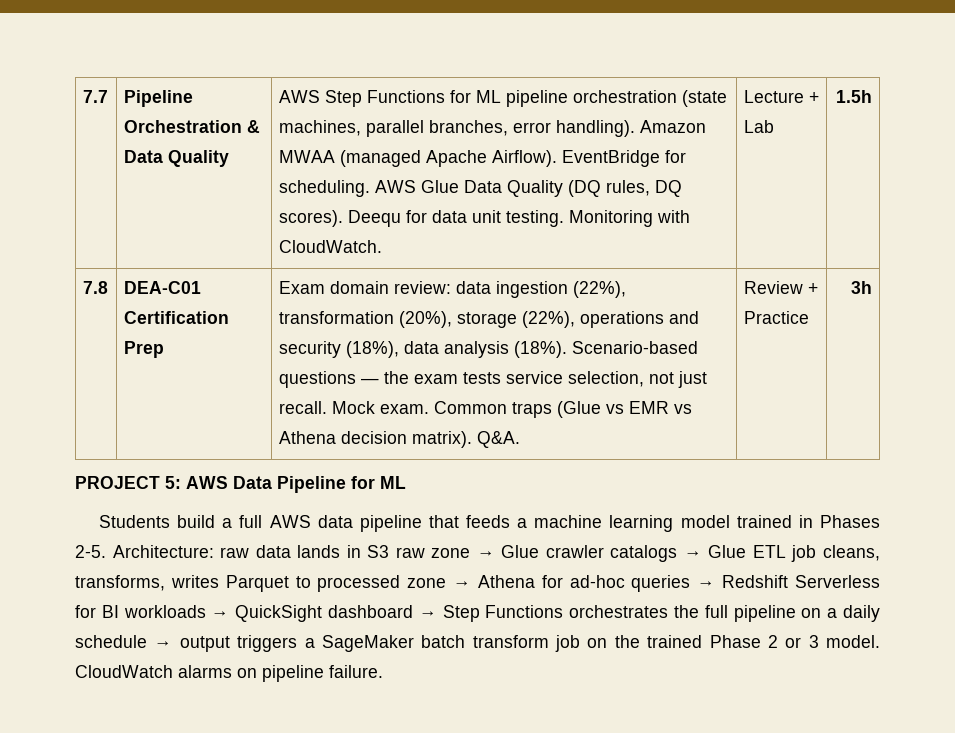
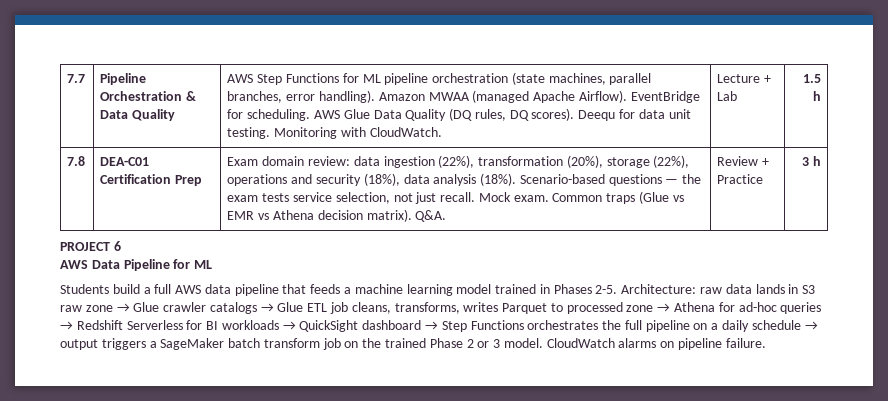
- 1.5h
+ 1.5 h
- 3h
+ 3 h
- PROJECT 5: AWS Data Pipeline for ML
+ PROJECT 6
+ AWS Data Pipeline for ML

